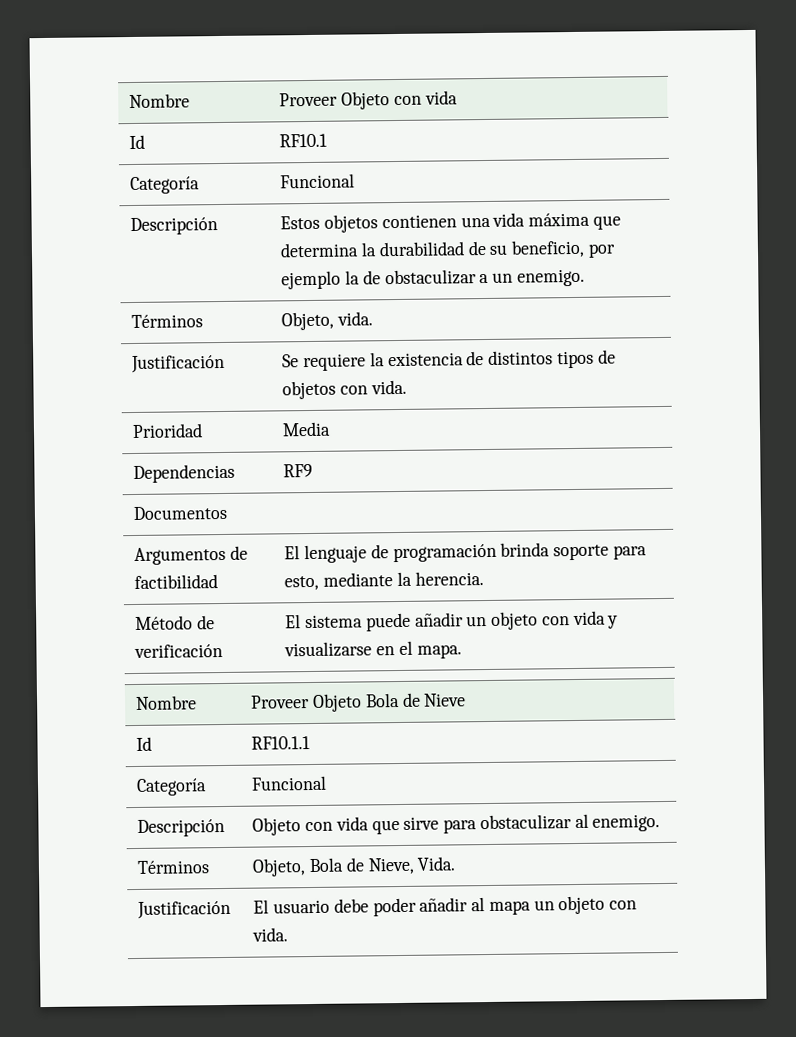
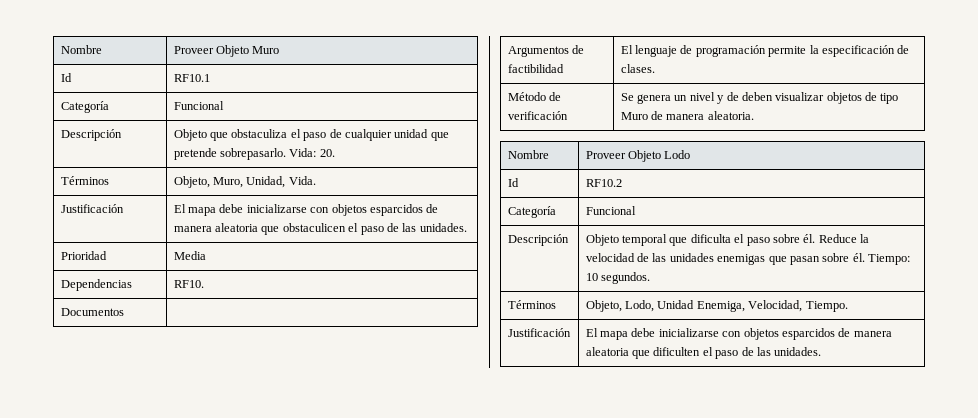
- Nombre | Proveer Objeto con vida
+ Nombre | Proveer Objeto Muro
- Descripción | Estos objetos contienen una vida máxima que determina la durabilidad de su beneficio, por ejemplo la de obstaculizar a un enemigo.
- Términos | Objeto, vida.
- Justificación | Se requiere la existencia de distintos tipos de objetos con vida.
+ Descripción | Objeto que obstaculiza el paso de cualquier unidad que pretende sobrepasarlo. Vida: 20.
+ Términos | Objeto, Muro, Unidad, Vida.
+ Justificación | El mapa debe inicializarse con objetos esparcidos de manera aleatoria que obstaculicen el paso de las unidades.
- Dependencias | RF9
+ Dependencias | RF10.
- Argumentos de factibilidad | El lenguaje de programación brinda soporte para esto, mediante la herencia.
- Método de verificación | El sistema puede añadir un objeto con vida y visualizarse en el mapa.
- Nombre | Proveer Objeto Bola de Nieve
- Id | RF10.1.1
+ Argumentos de factibilidad | El lenguaje de programación permite la especificación de clases.
+ Método de verificación | Se genera un nivel y de deben visualizar objetos de tipo Muro de manera aleatoria.
+ Nombre | Proveer Objeto Lodo
+ Id | RF10.2
  Categoría | Funcional
- Descripción | Objeto con vida que sirve para obstaculizar al enemigo.
- Términos | Objeto, Bola de Nieve, Vida.
- Justificación | El usuario debe poder añadir al mapa un objeto con vida.
+ Descripción | Objeto temporal que dificulta el paso sobre él. Reduce la velocidad de las unidades enemigas que pasan sobre él. Tiempo: 10 segundos.
+ Términos | Objeto, Lodo, Unidad Enemiga, Velocidad, Tiempo.
+ Justificación | El mapa debe inicializarse con objetos esparcidos de manera aleatoria que dificulten el paso de las unidades.

